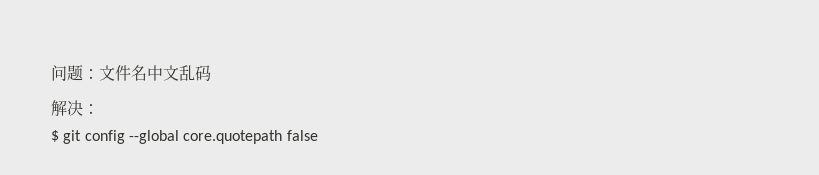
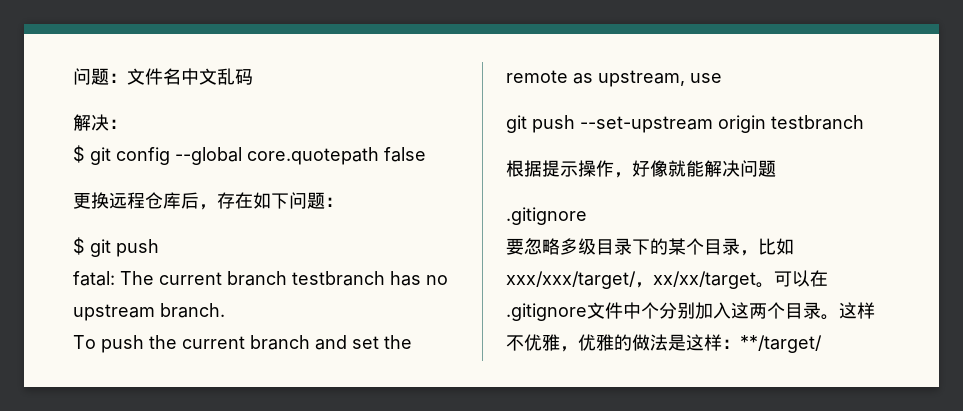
+ 更换远程仓库后，存在如下问题：
+ $ git push
+ fatal: The current branch testbranch has no upstream branch.
+ To push the current branch and set the remote as upstream, use
+ git push --set-upstream origin testbranch
+ 根据提示操作，好像就能解决问题
+ .gitignore
+ 要忽略多级目录下的某个目录，比如xxx/xxx/target/，xx/xx/target。可以在.gitignore文件中个分别加入这两个目录。这样不优雅，优雅的做法是这样：**/target/

